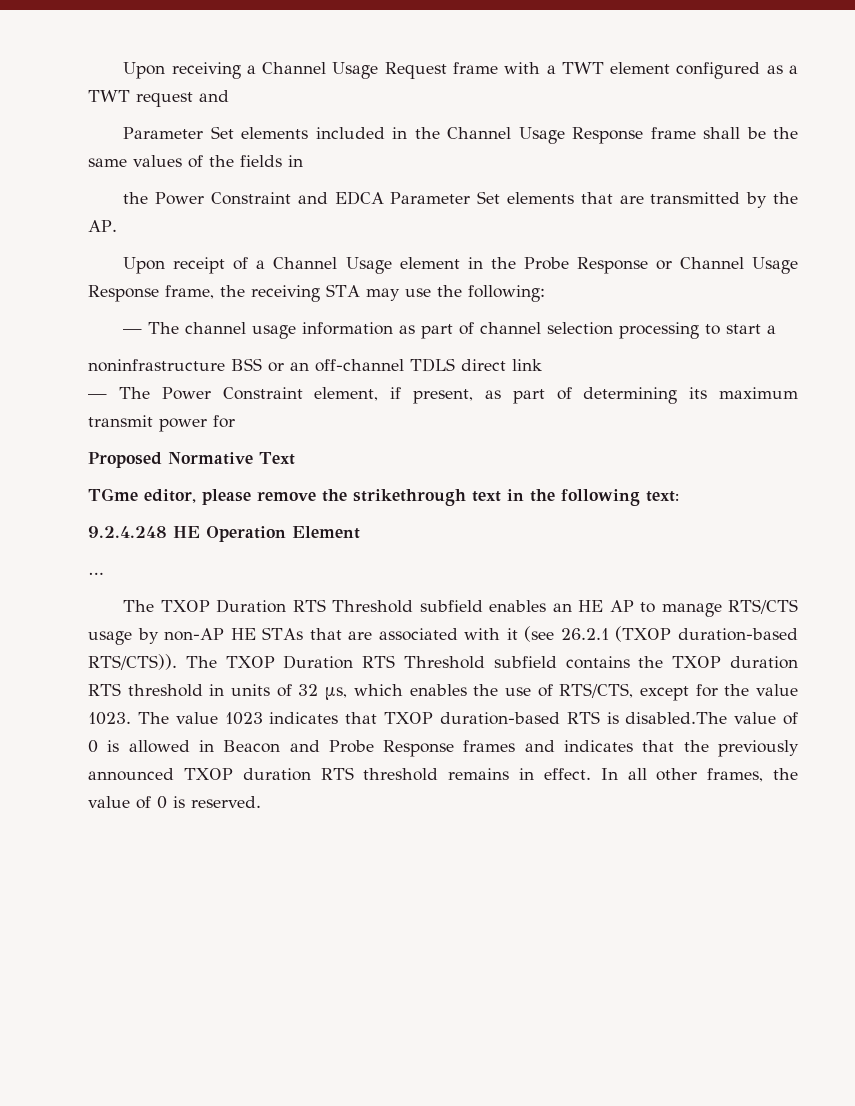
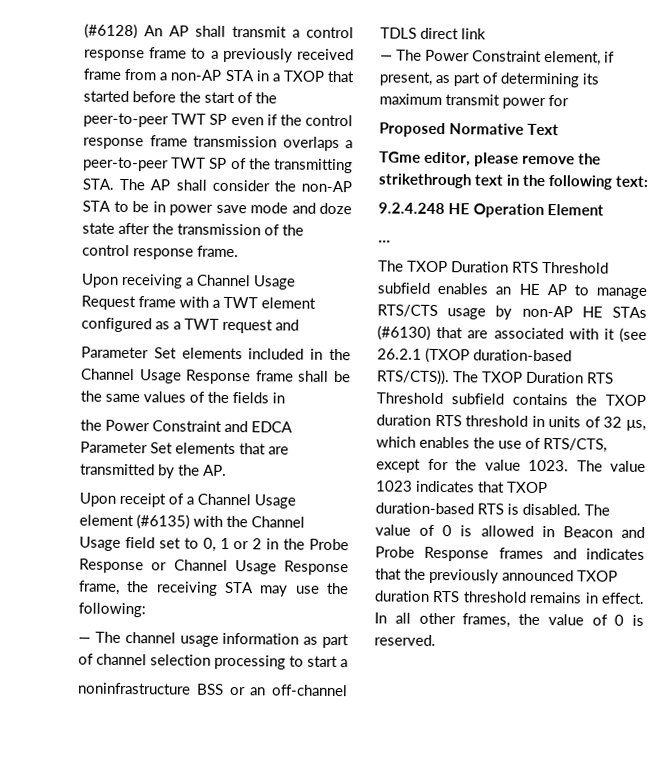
+ (#6128) An AP shall transmit a control response frame to a previously received frame from a non-AP STA in a TXOP that started before the start of the peer-to-peer TWT SP even if the control response frame transmission overlaps a peer-to-peer TWT SP of the transmitting STA. The AP shall consider the non-AP STA to be in power save mode and doze state after the transmission of the control response frame.
- Upon receipt of a Channel Usage element in the Probe Response or Channel Usage Response frame, the receiving STA may use the following:
+ Upon receipt of a Channel Usage element (#6135) with the Channel Usage field set to 0, 1 or 2 in the Probe Response or Channel Usage Response frame, the receiving STA may use the following:
- The TXOP Duration RTS Threshold subfield enables an HE AP to manage RTS/CTS usage by non-AP HE STAs that are associated with it (see 26.2.1 (TXOP duration-based RTS/CTS)).
+ The TXOP Duration RTS Threshold subfield enables an HE AP to manage RTS/CTS usage by non-AP HE STAs (#6130) that are associated with it (see 26.2.1 (TXOP duration-based RTS/CTS)).
- The value 1023 indicates that TXOP duration-based RTS is disabled.The value of 0 is allowed in Beacon and Probe Response frames and indicates that the previously announced TXOP duration RTS threshold remains in effect.
+ The value 1023 indicates that TXOP duration-based RTS is disabled. The value of 0 is allowed in Beacon and Probe Response frames and indicates that the previously announced TXOP duration RTS threshold remains in effect.

